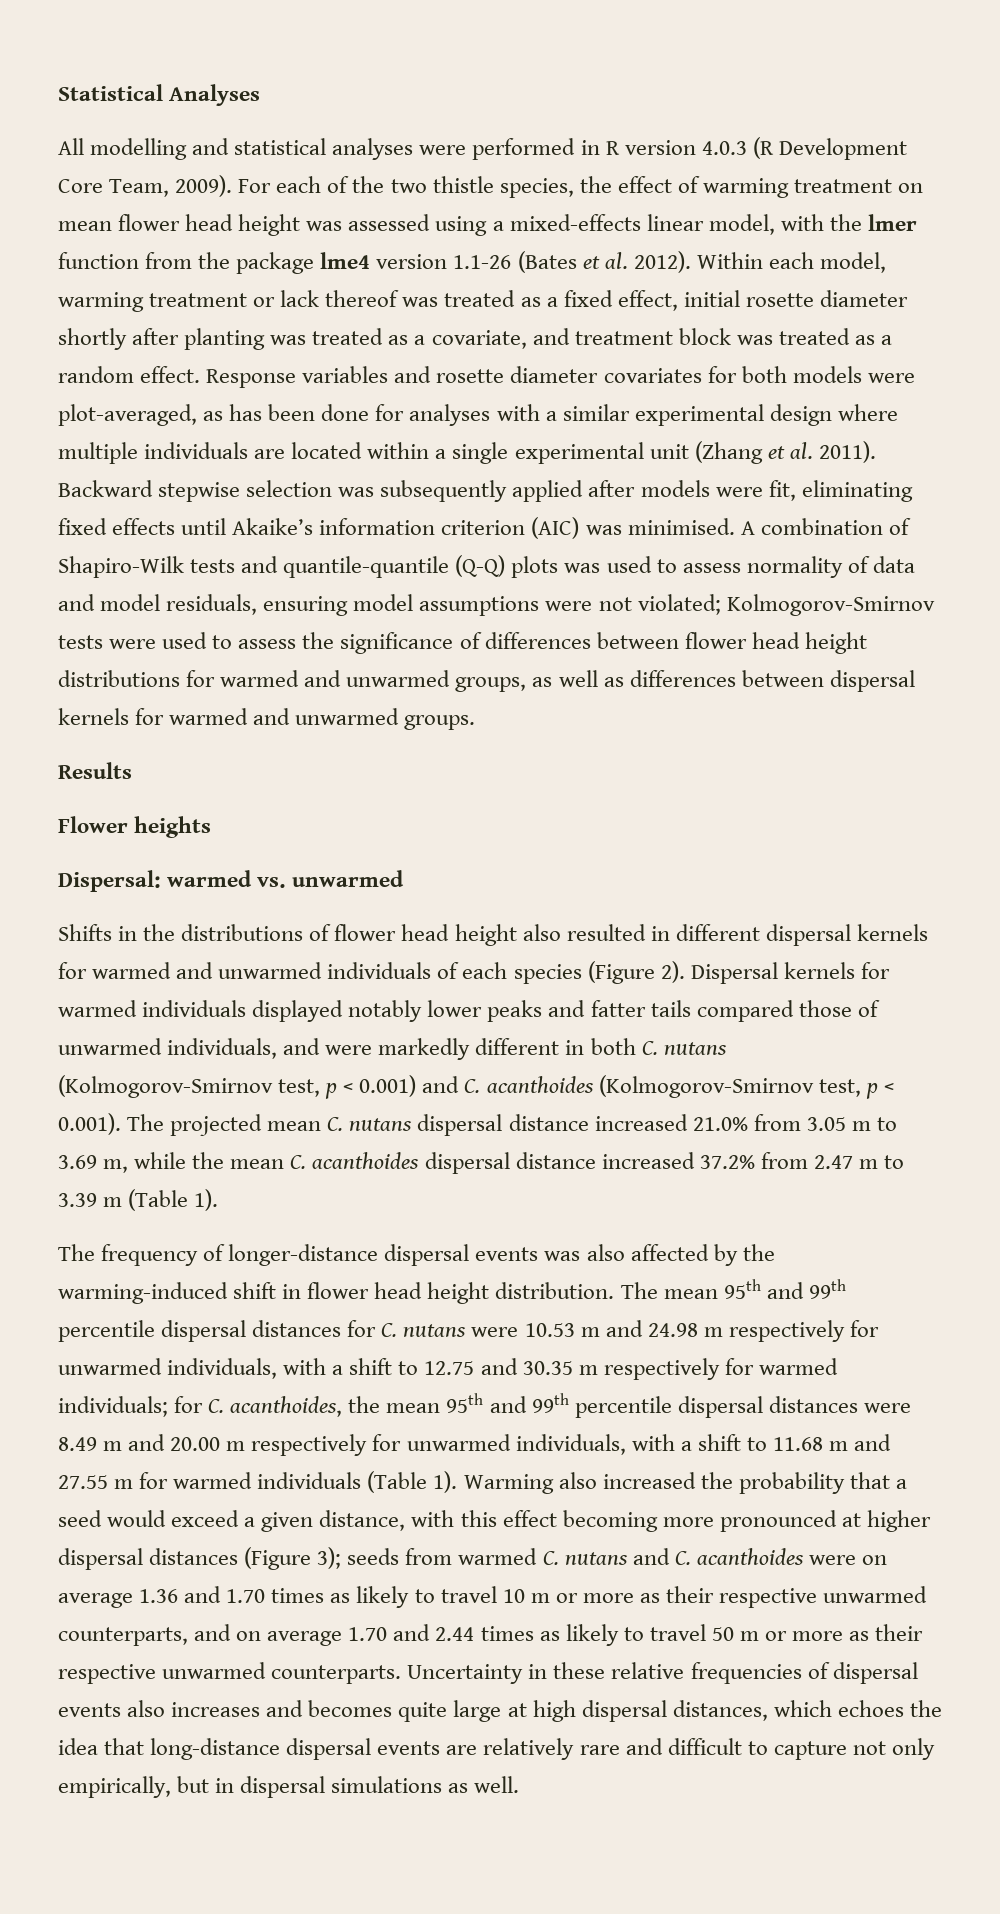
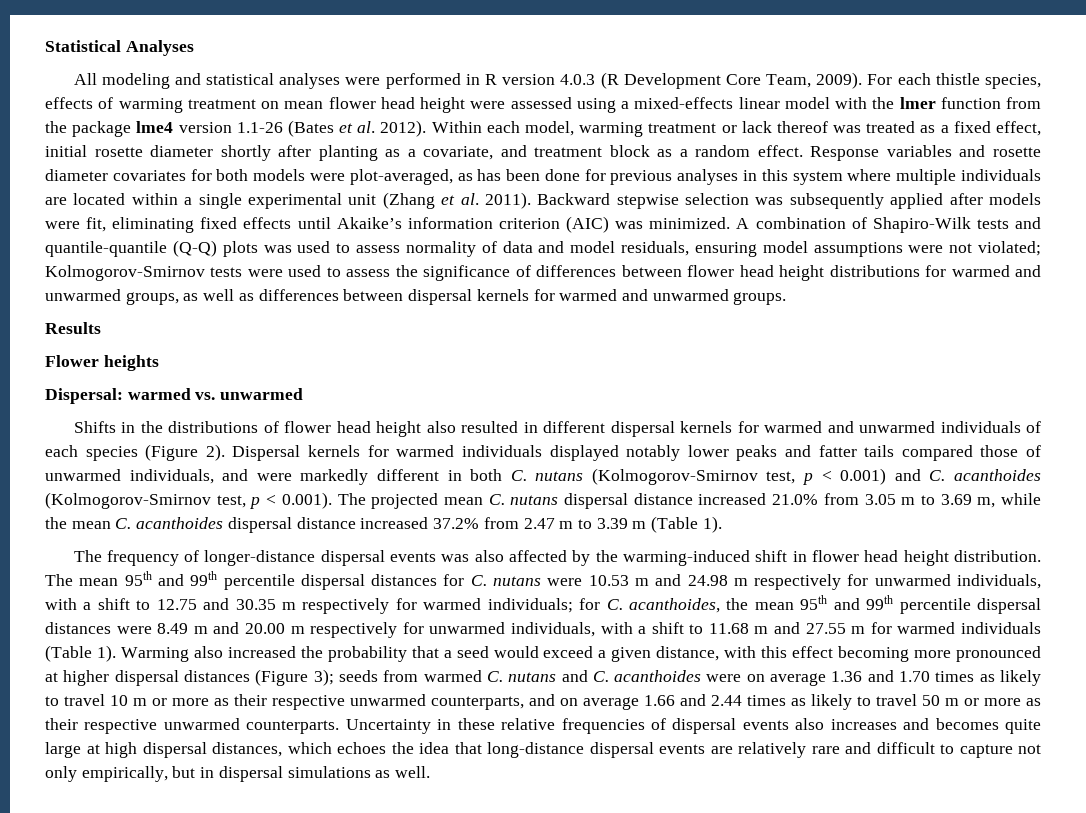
- All modelling and statistical analyses were performed in R version 4.0.3 (R Development Core Team, 2009).
+ All modeling and statistical analyses were performed in R version 4.0.3 (R Development Core Team, 2009).
- For each of the two thistle species, the effect of warming treatment on mean flower head height was assessed using a mixed-effects linear model, with the lmer function from the package lme4 version 1.1-26 (Bates et al. 2012).
+ For each thistle species, effects of warming treatment on mean flower head height were assessed using a mixed-effects linear model with the lmer function from the package lme4 version 1.1-26 (Bates et al. 2012).
- Within each model, warming treatment or lack thereof was treated as a fixed effect, initial rosette diameter shortly after planting was treated as a covariate, and treatment block was treated as a random effect.
+ Within each model, warming treatment or lack thereof was treated as a fixed effect, initial rosette diameter shortly after planting as a covariate, and treatment block as a random effect.
- Response variables and rosette diameter covariates for both models were plot-averaged, as has been done for analyses with a similar experimental design where multiple individuals are located within a single experimental unit (Zhang et al. 2011).
+ Response variables and rosette diameter covariates for both models were plot-averaged, as has been done for previous analyses in this system where multiple individuals are located within a single experimental unit (Zhang et al. 2011).
- Backward stepwise selection was subsequently applied after models were fit, eliminating fixed effects until Akaike’s information criterion (AIC) was minimised.
+ Backward stepwise selection was subsequently applied after models were fit, eliminating fixed effects until Akaike’s information criterion (AIC) was minimized.
- seeds from warmed C. nutans and C. acanthoides were on average 1.36 and 1.70 times as likely to travel 10 m or more as their respective unwarmed counterparts, and on average 1.70 and 2.44 times as likely to travel 50 m or more as their respective unwarmed counterparts.
+ seeds from warmed C. nutans and C. acanthoides were on average 1.36 and 1.70 times as likely to travel 10 m or more as their respective unwarmed counterparts, and on average 1.66 and 2.44 times as likely to travel 50 m or more as their respective unwarmed counterparts.

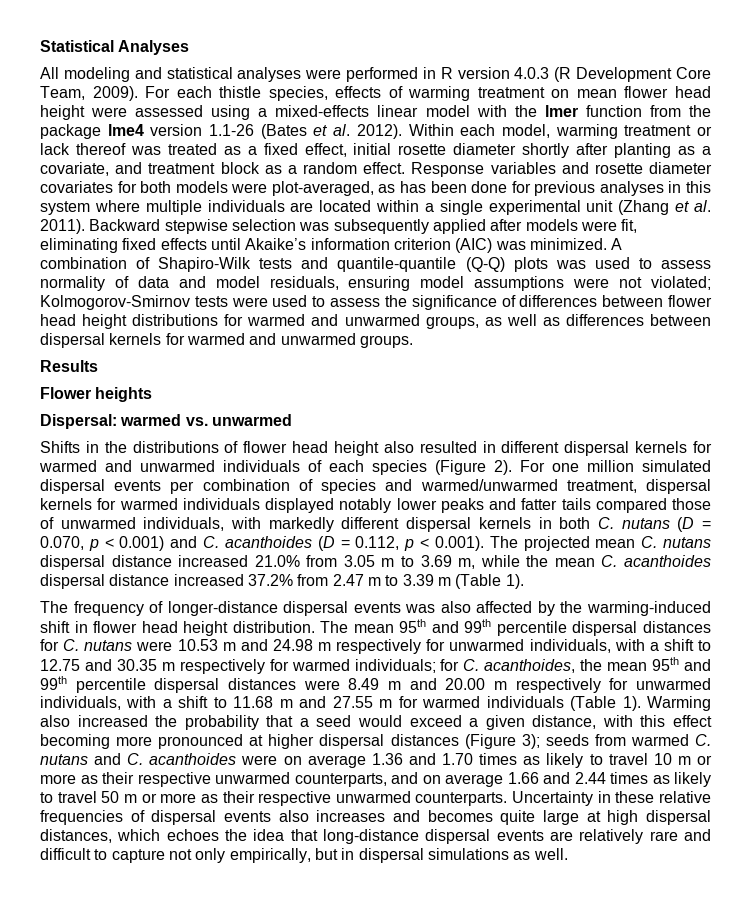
- Dispersal kernels for warmed individuals displayed notably lower peaks and fatter tails compared those of unwarmed individuals, and were markedly different in both C. nutans (Kolmogorov-Smirnov test, p < 0.001) and C. acanthoides (Kolmogorov-Smirnov test, p < 0.001). The projected mean C. nutans dispersal distance increased 21.0% from 3.05 m to 3.69 m, while the mean C. acanthoides dispersal distance increased 37.2% from 2.47 m to 3.39 m (Table 1).
+ For one million simulated dispersal events per combination of species and warmed/unwarmed treatment, dispersal kernels for warmed individuals displayed notably lower peaks and fatter tails compared those of unwarmed individuals, with markedly different dispersal kernels in both C. nutans (D = 0.070, p < 0.001) and C. acanthoides (D = 0.112, p < 0.001). The projected mean C. nutans dispersal distance increased 21.0% from 3.05 m to 3.69 m, while the mean C. acanthoides dispersal distance increased 37.2% from 2.47 m to 3.39 m (Table 1).

